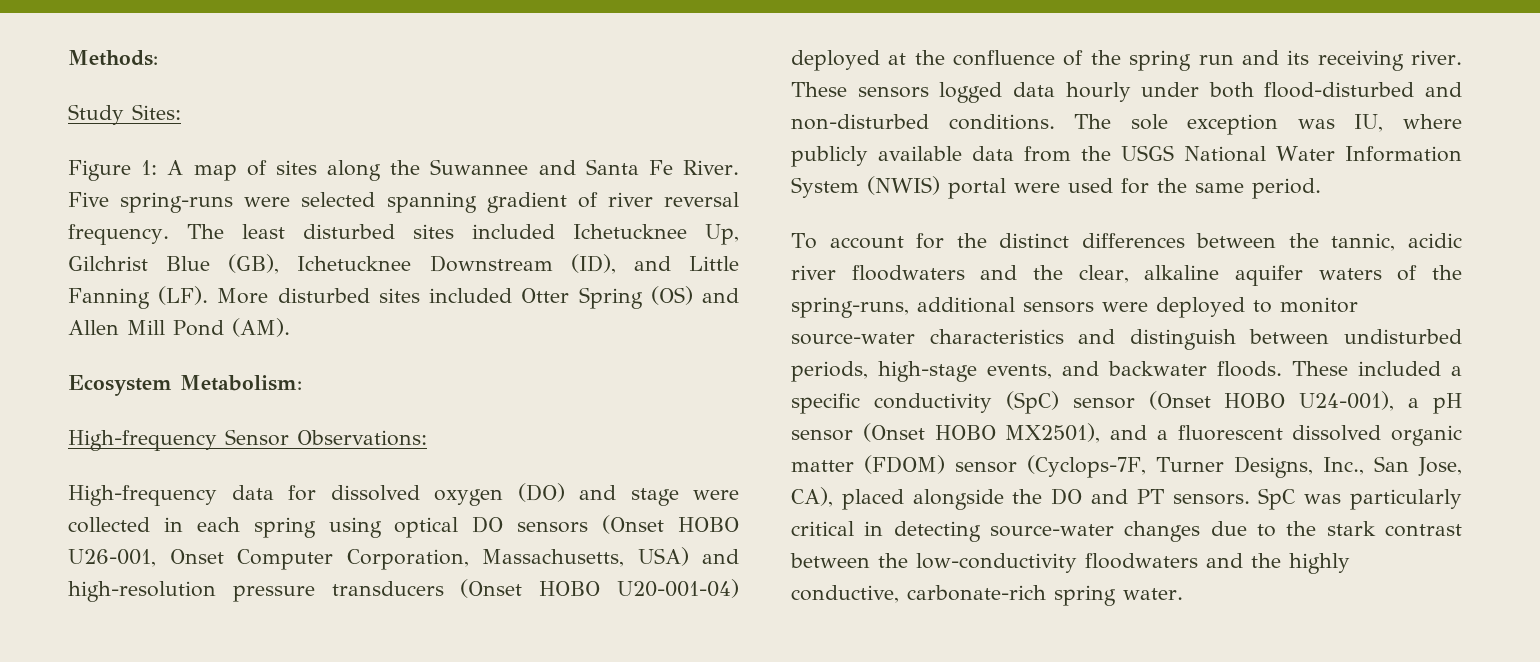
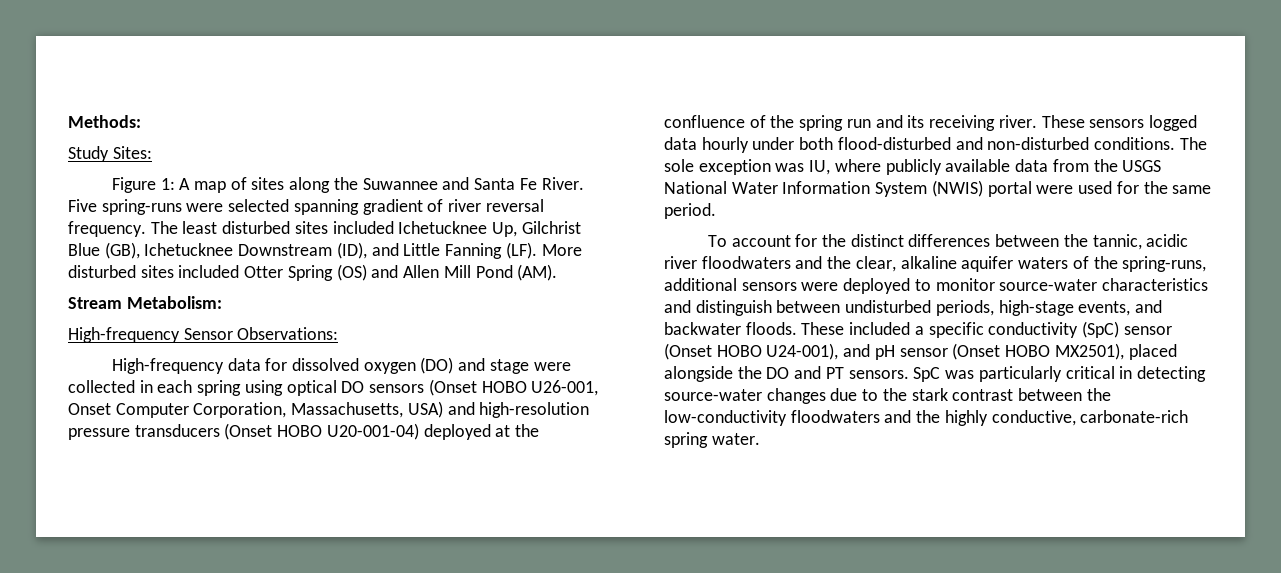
- Ecosystem Metabolism:
+ Stream Metabolism:
- These included a specific conductivity (SpC) sensor (Onset HOBO U24-001), a pH sensor (Onset HOBO MX2501), and a fluorescent dissolved organic matter (FDOM) sensor (Cyclops-7F, Turner Designs, Inc., San Jose, CA), placed alongside the DO and PT sensors.
+ These included a specific conductivity (SpC) sensor (Onset HOBO U24-001), and pH sensor (Onset HOBO MX2501), placed alongside the DO and PT sensors.

